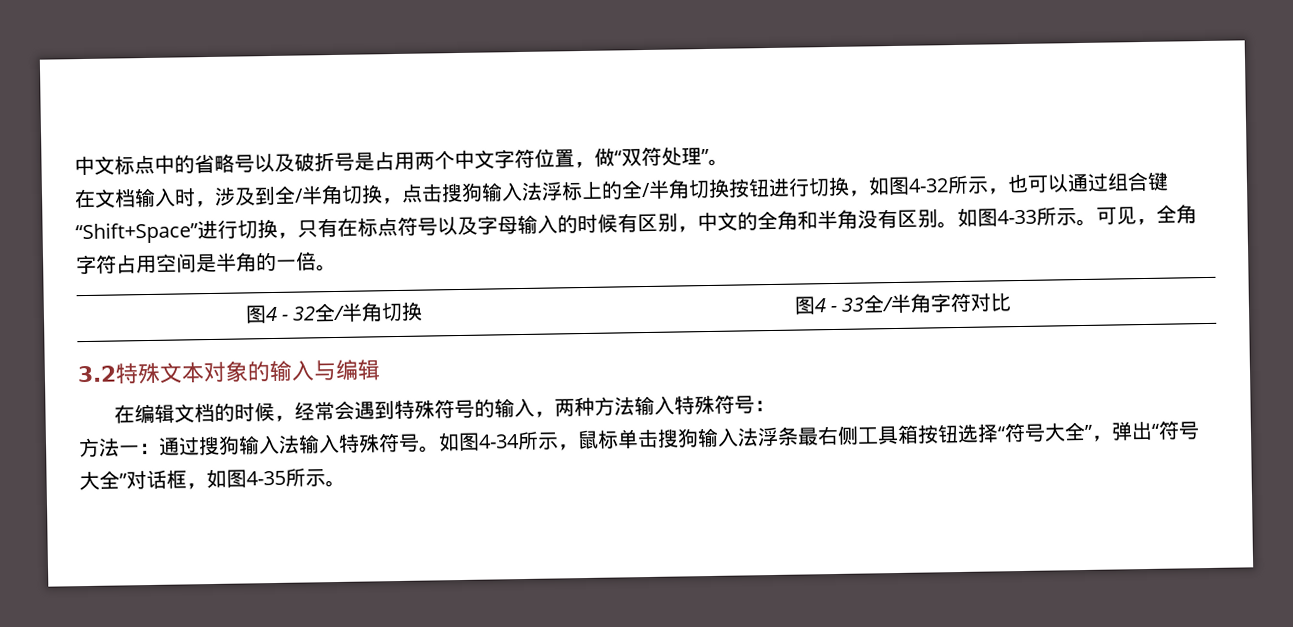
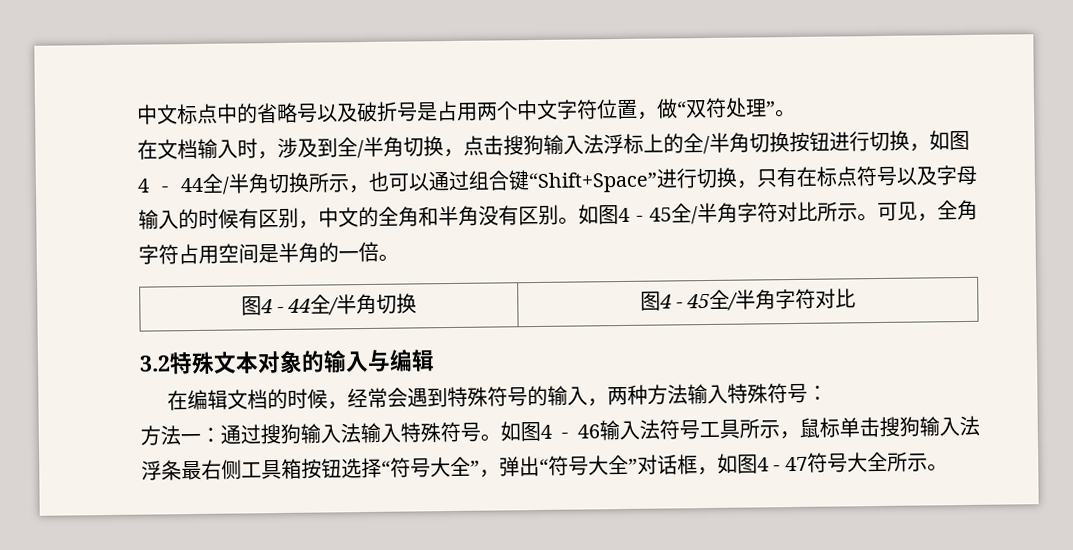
- 在文档输入时，涉及到全/半角切换，点击搜狗输入法浮标上的全/半角切换按钮进行切换，如图4-32所示，也可以通过组合键“Shift+Space”进行切换，只有在标点符号以及字母输入的时候有区别，中文的全角和半角没有区别。
+ 在文档输入时，涉及到全/半角切换，点击搜狗输入法浮标上的全/半角切换按钮进行切换，如图4 - 44全/半角切换所示，也可以通过组合键“Shift+Space”进行切换，只有在标点符号以及字母输入的时候有区别，中文的全角和半角没有区别。
- 如图4-33所示。
+ 如图4 - 45全/半角字符对比所示。
- 图4 - 32全/半角切换 | 图4 - 33全/半角字符对比
+ 图4 - 44全/半角切换 | 图4 - 45全/半角字符对比
- 如图4-34所示，鼠标单击搜狗输入法浮条最右侧工具箱按钮选择“符号大全”，弹出“符号大全”对话框，如图4-35所示。
+ 如图4 - 46输入法符号工具所示，鼠标单击搜狗输入法浮条最右侧工具箱按钮选择“符号大全”，弹出“符号大全”对话框，如图4 - 47符号大全所示。

